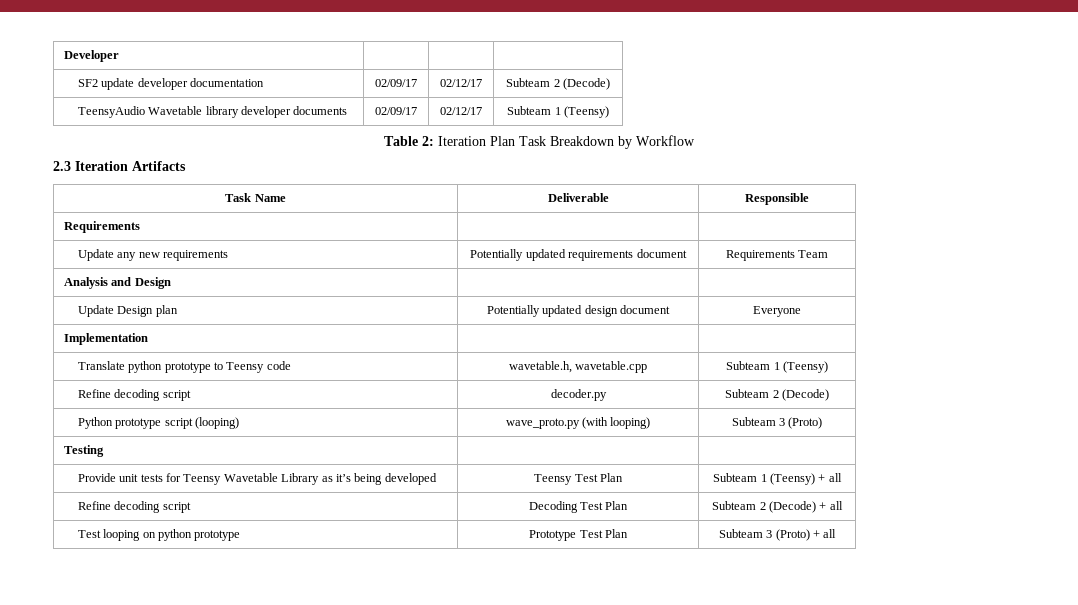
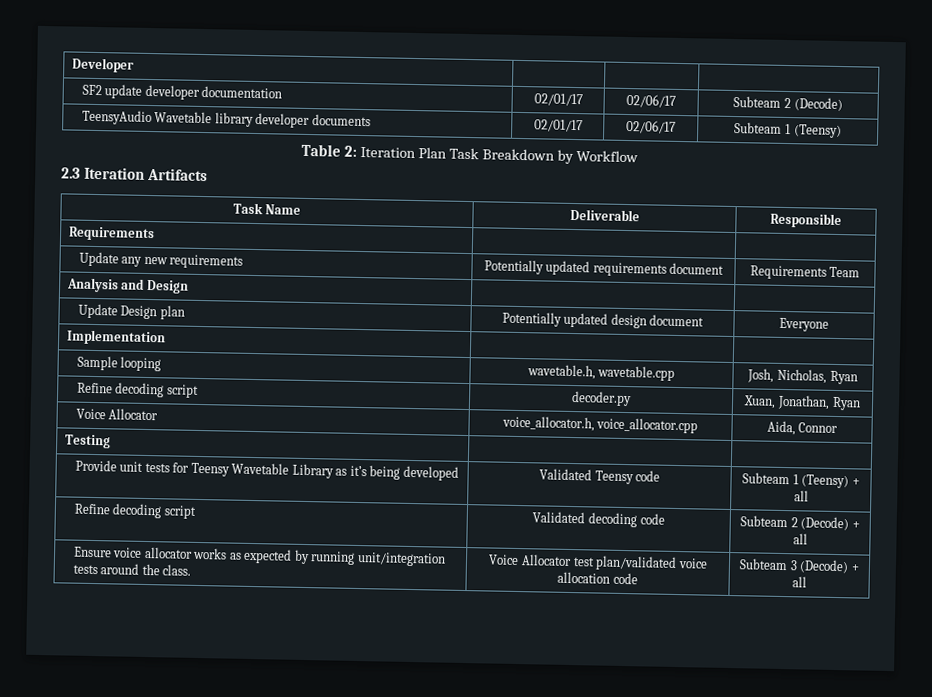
- SF2 update developer documentation | 02/09/17 | 02/12/17 | Subteam 2 (Decode)
+ SF2 update developer documentation | 02/01/17 | 02/06/17 | Subteam 2 (Decode)
- TeensyAudio Wavetable library developer documents | 02/09/17 | 02/12/17 | Subteam 1 (Teensy)
+ TeensyAudio Wavetable library developer documents | 02/01/17 | 02/06/17 | Subteam 1 (Teensy)
- Translate python prototype to Teensy code | wavetable.h, wavetable.cpp | Subteam 1 (Teensy)
+ Sample looping | wavetable.h, wavetable.cpp | Josh, Nicholas, Ryan
- Refine decoding script | decoder.py | Subteam 2 (Decode)
- Python prototype script (looping) | wave_proto.py (with looping) | Subteam 3 (Proto)
+ Refine decoding script | decoder.py | Xuan, Jonathan, Ryan
+ Voice Allocator | voice_allocator.h, voice_allocator.cpp | Aida, Connor
- Provide unit tests for Teensy Wavetable Library as it’s being developed | Teensy Test Plan | Subteam 1 (Teensy) + all
+ Provide unit tests for Teensy Wavetable Library as it’s being developed | Validated Teensy code | Subteam 1 (Teensy) + all
- Refine decoding script | Decoding Test Plan | Subteam 2 (Decode) + all
+ Refine decoding script | Validated decoding code | Subteam 2 (Decode) + all
- Test looping on python prototype | Prototype Test Plan | Subteam 3 (Proto) + all
+ Ensure voice allocator works as expected by running unit/integration tests around the class. | Voice Allocator test plan/validated voice allocation code | Subteam 3 (Decode) + all

